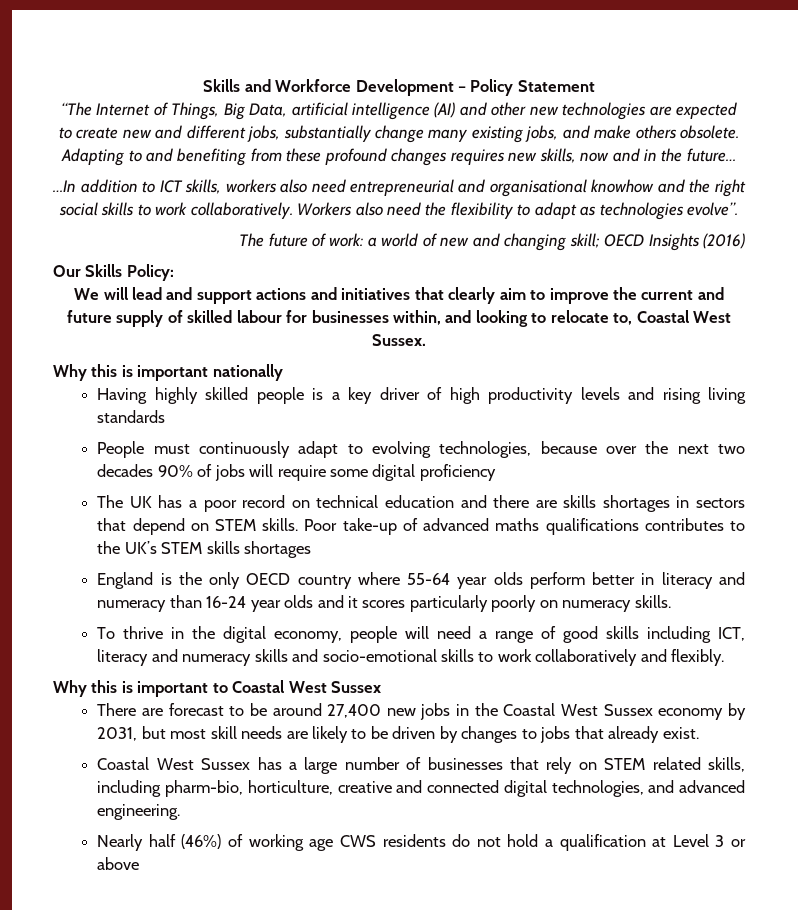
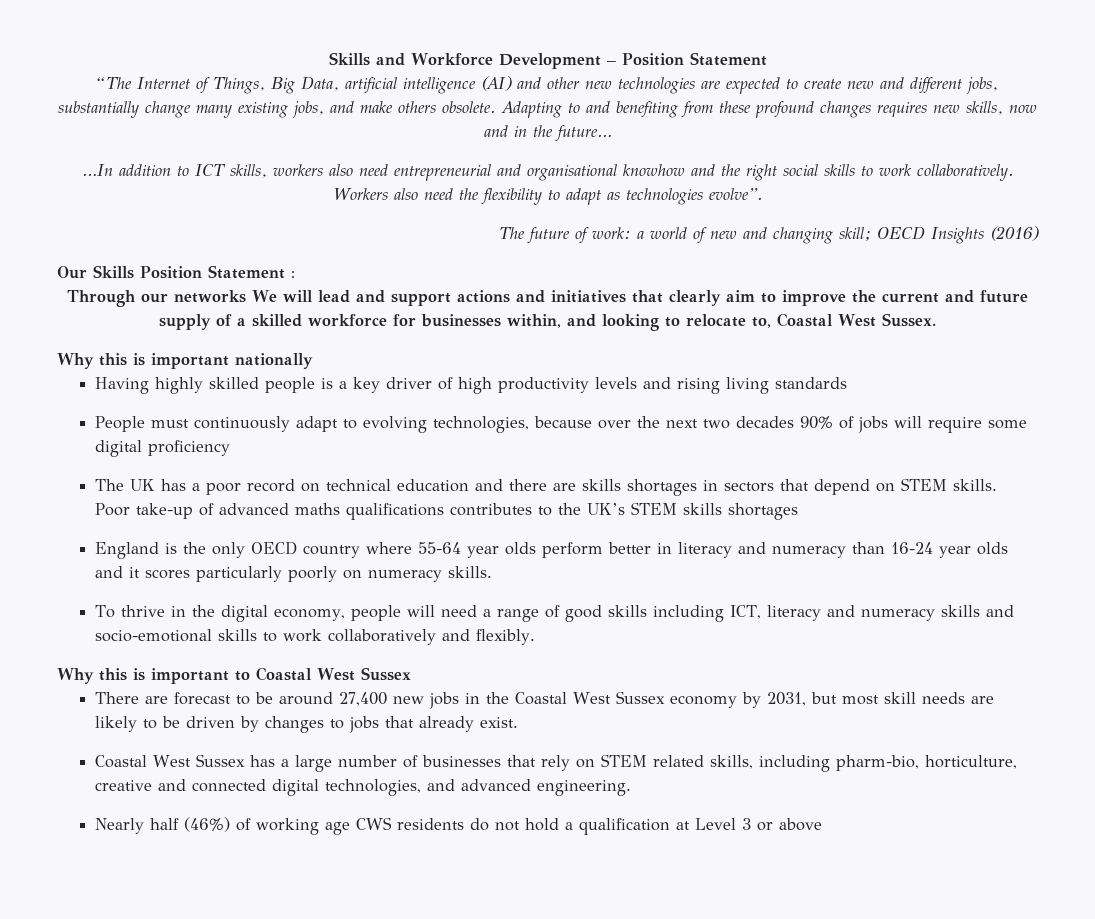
- Skills and Workforce Development – Policy Statement
+ Skills and Workforce Development – Position Statement
- Our Skills Policy:
- We will lead and support actions and initiatives that clearly aim to improve the current and future supply of skilled labour for businesses within, and looking to relocate to, Coastal West Sussex.
+ Our Skills Position Statement :
+ Through our networks We will lead and support actions and initiatives that clearly aim to improve the current and future supply of a skilled workforce for businesses within, and looking to relocate to, Coastal West Sussex.

